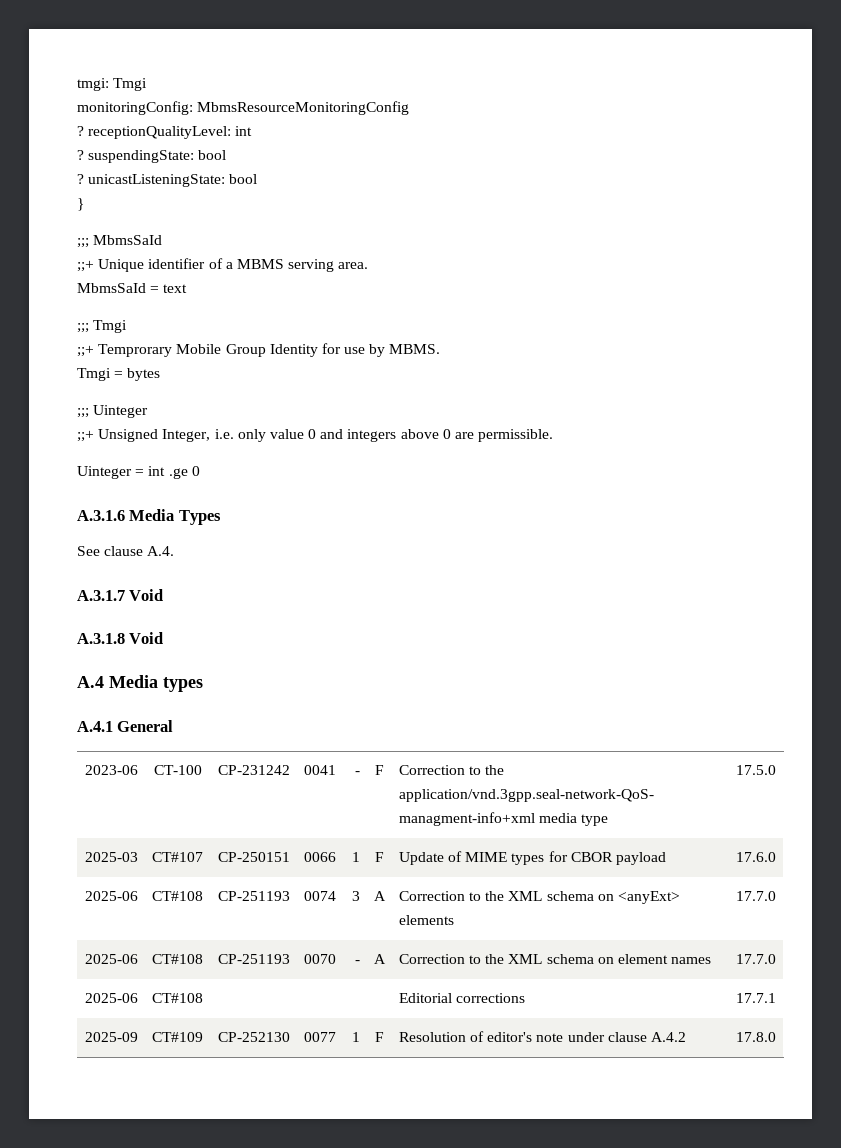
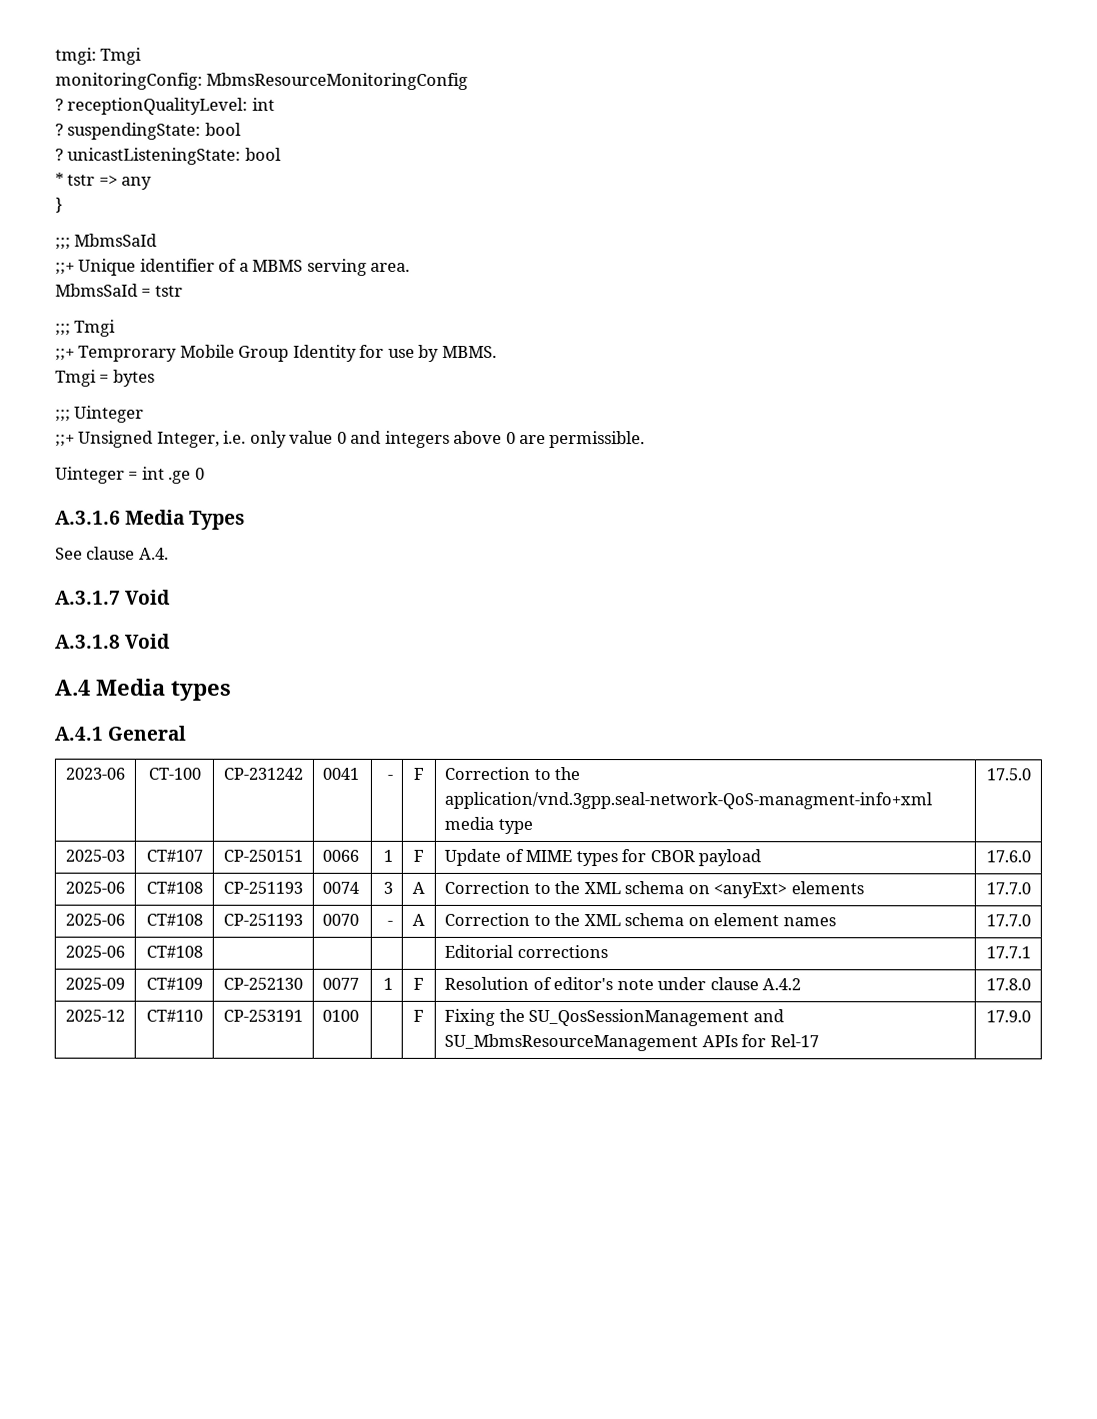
+ * tstr => any
- MbmsSaId = text
+ MbmsSaId = tstr
+ 2025-12 | CT#110 | CP-253191 | 0100 | | F | Fixing the SU_QosSessionManagement and SU_MbmsResourceManagement APIs for Rel-17 | 17.9.0

